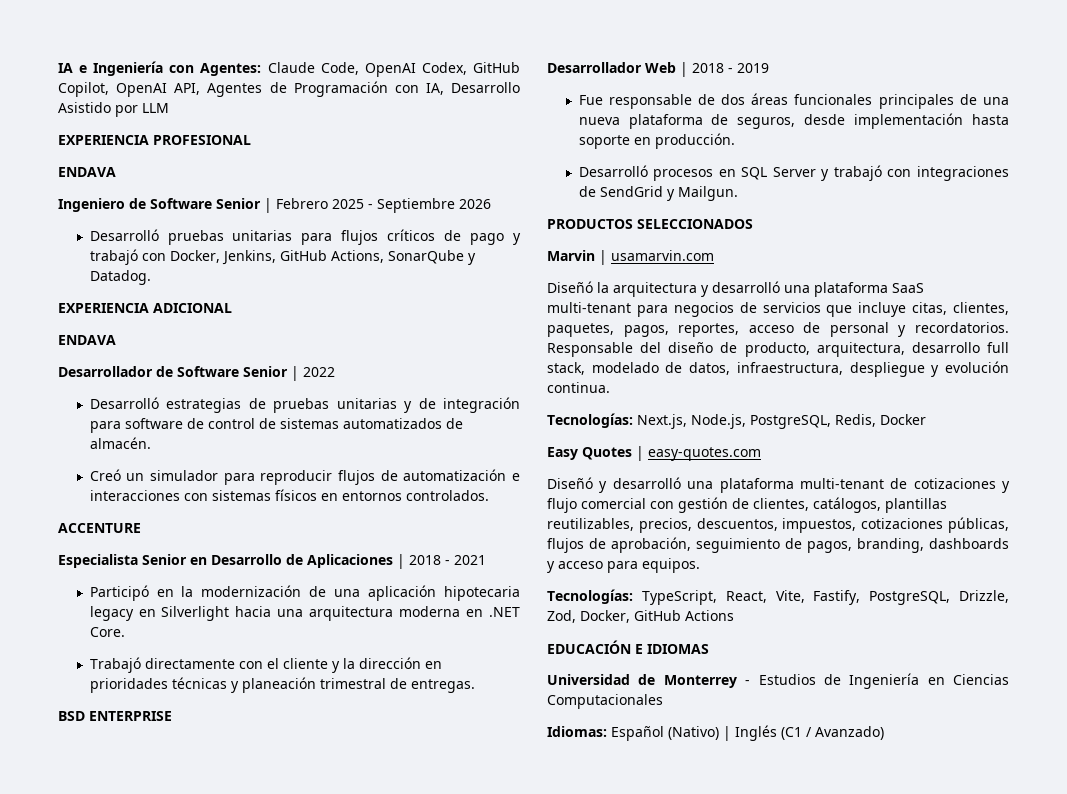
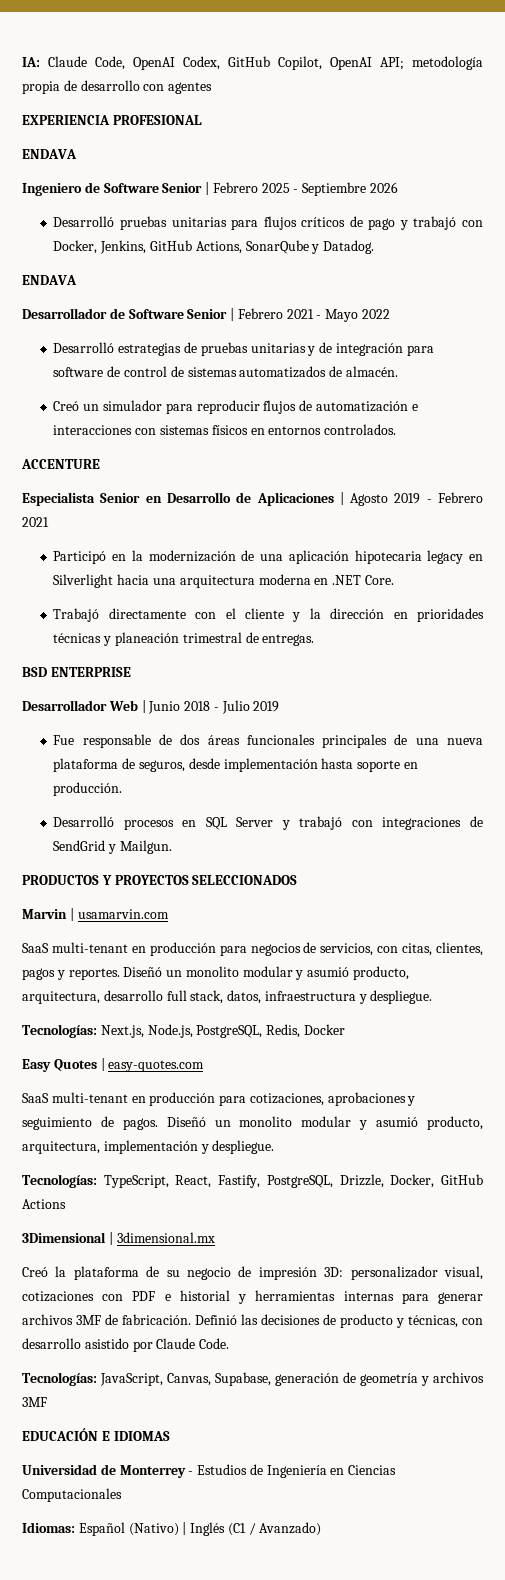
- IA e Ingeniería con Agentes: Claude Code, OpenAI Codex, GitHub Copilot, OpenAI API, Agentes de Programación con IA, Desarrollo Asistido por LLM
+ IA: Claude Code, OpenAI Codex, GitHub Copilot, OpenAI API; metodología propia de desarrollo con agentes
- EXPERIENCIA ADICIONAL
- Desarrollador de Software Senior | 2022
+ Desarrollador de Software Senior | Febrero 2021 - Mayo 2022
- Especialista Senior en Desarrollo de Aplicaciones | 2018 - 2021
+ Especialista Senior en Desarrollo de Aplicaciones | Agosto 2019 - Febrero 2021
- Desarrollador Web | 2018 - 2019
+ Desarrollador Web | Junio 2018 - Julio 2019
- PRODUCTOS SELECCIONADOS
+ PRODUCTOS Y PROYECTOS SELECCIONADOS
- Diseñó la arquitectura y desarrolló una plataforma SaaS multi-tenant para negocios de servicios que incluye citas, clientes, paquetes, pagos, reportes, acceso de personal y recordatorios. Responsable del diseño de producto, arquitectura, desarrollo full stack, modelado de datos, infraestructura, despliegue y evolución continua.
+ SaaS multi-tenant en producción para negocios de servicios, con citas, clientes, pagos y reportes. Diseñó un monolito modular y asumió producto, arquitectura, desarrollo full stack, datos, infraestructura y despliegue.
- Diseñó y desarrolló una plataforma multi-tenant de cotizaciones y flujo comercial con gestión de clientes, catálogos, plantillas reutilizables, precios, descuentos, impuestos, cotizaciones públicas, flujos de aprobación, seguimiento de pagos, branding, dashboards y acceso para equipos.
+ SaaS multi-tenant en producción para cotizaciones, aprobaciones y seguimiento de pagos. Diseñó un monolito modular y asumió producto, arquitectura, implementación y despliegue.
- Tecnologías: TypeScript, React, Vite, Fastify, PostgreSQL, Drizzle, Zod, Docker, GitHub Actions
+ Tecnologías: TypeScript, React, Fastify, PostgreSQL, Drizzle, Docker, GitHub Actions
+ 3Dimensional | 3dimensional.mx
+ Creó la plataforma de su negocio de impresión 3D: personalizador visual, cotizaciones con PDF e historial y herramientas internas para generar archivos 3MF de fabricación. Definió las decisiones de producto y técnicas, con desarrollo asistido por Claude Code.
+ Tecnologías: JavaScript, Canvas, Supabase, generación de geometría y archivos 3MF

